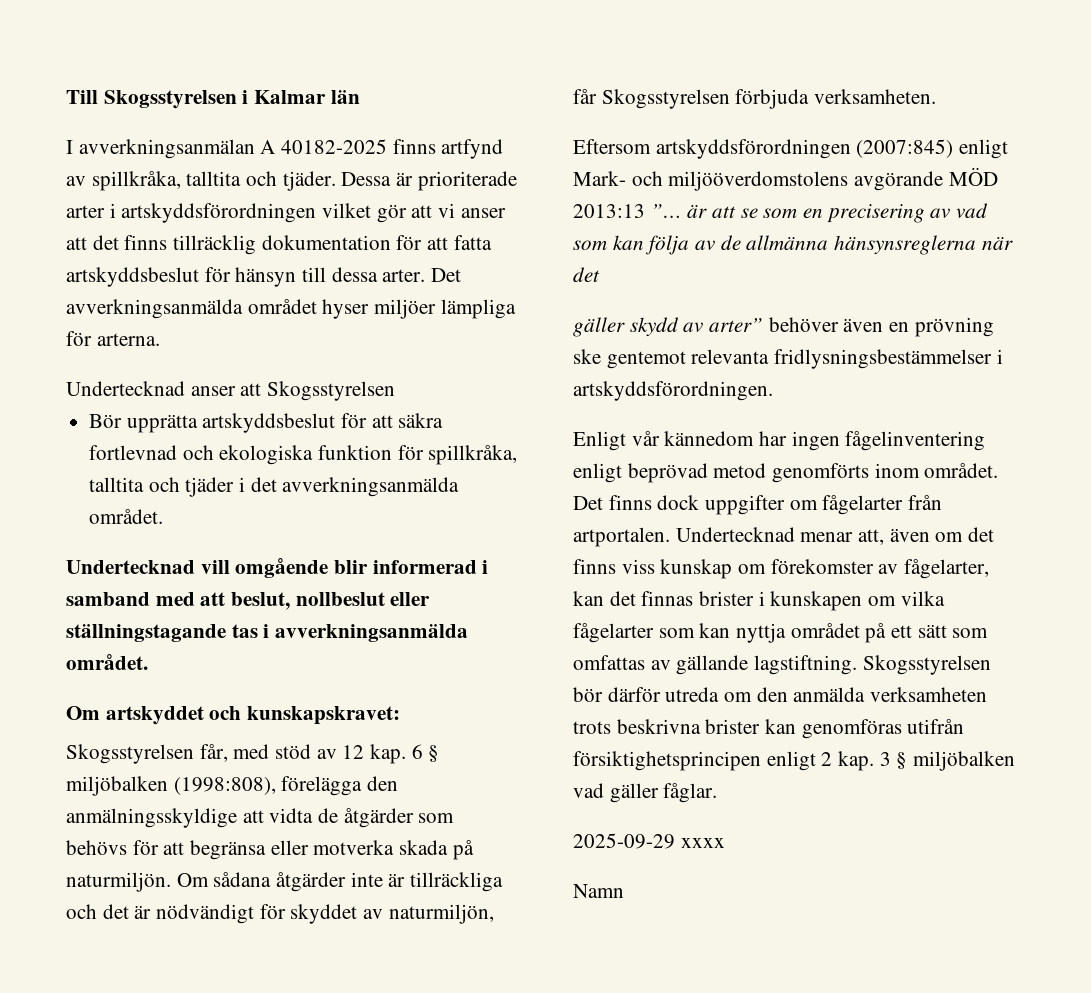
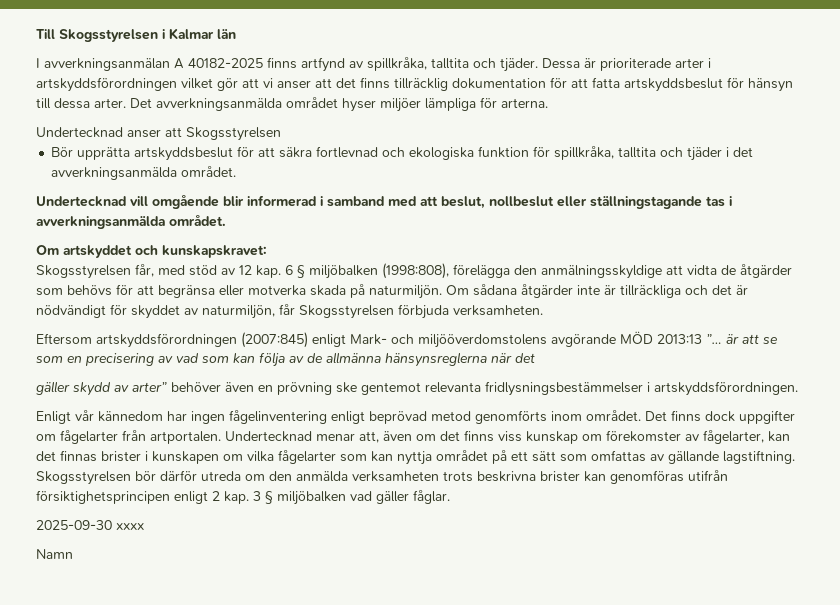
- 2025-09-29 xxxx
+ 2025-09-30 xxxx

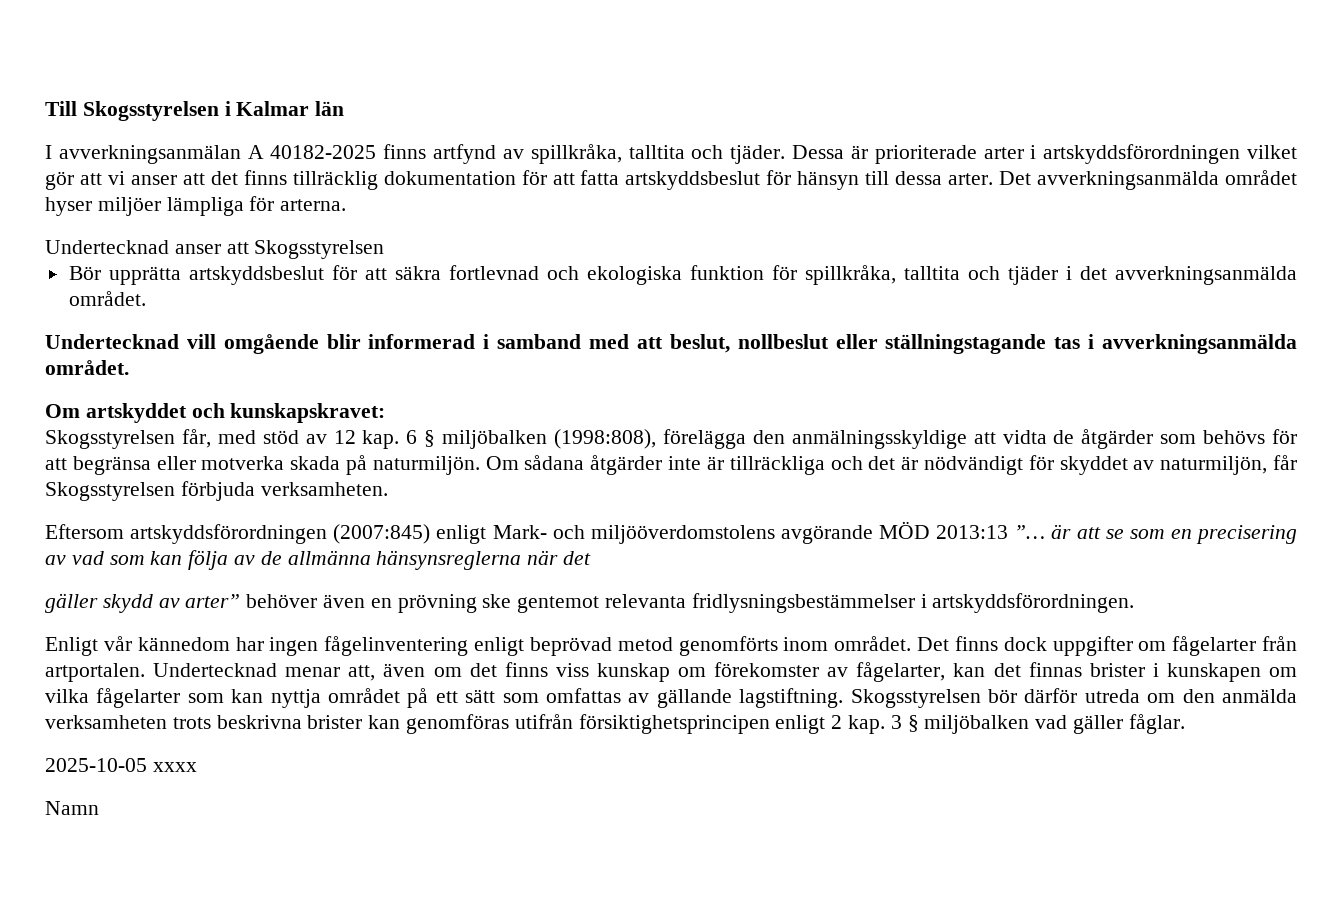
- 2025-09-30 xxxx
+ 2025-10-05 xxxx

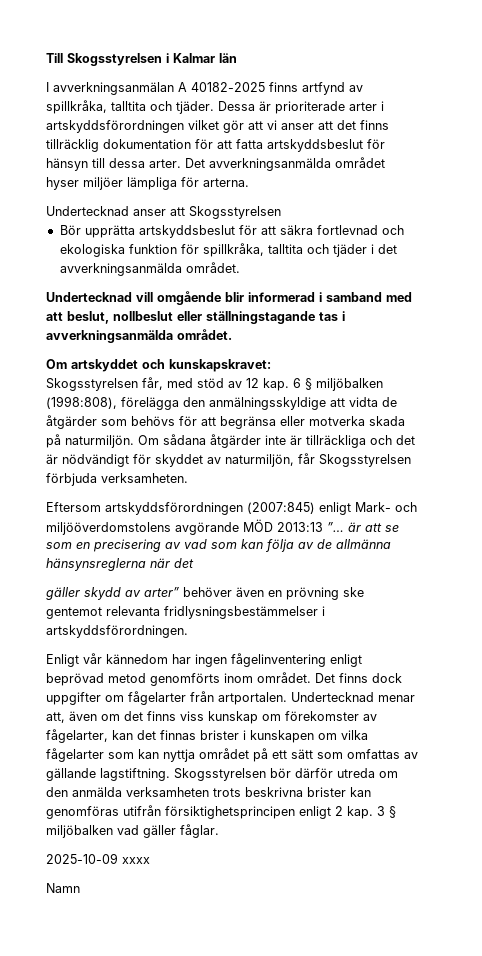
- 2025-10-05 xxxx
+ 2025-10-09 xxxx

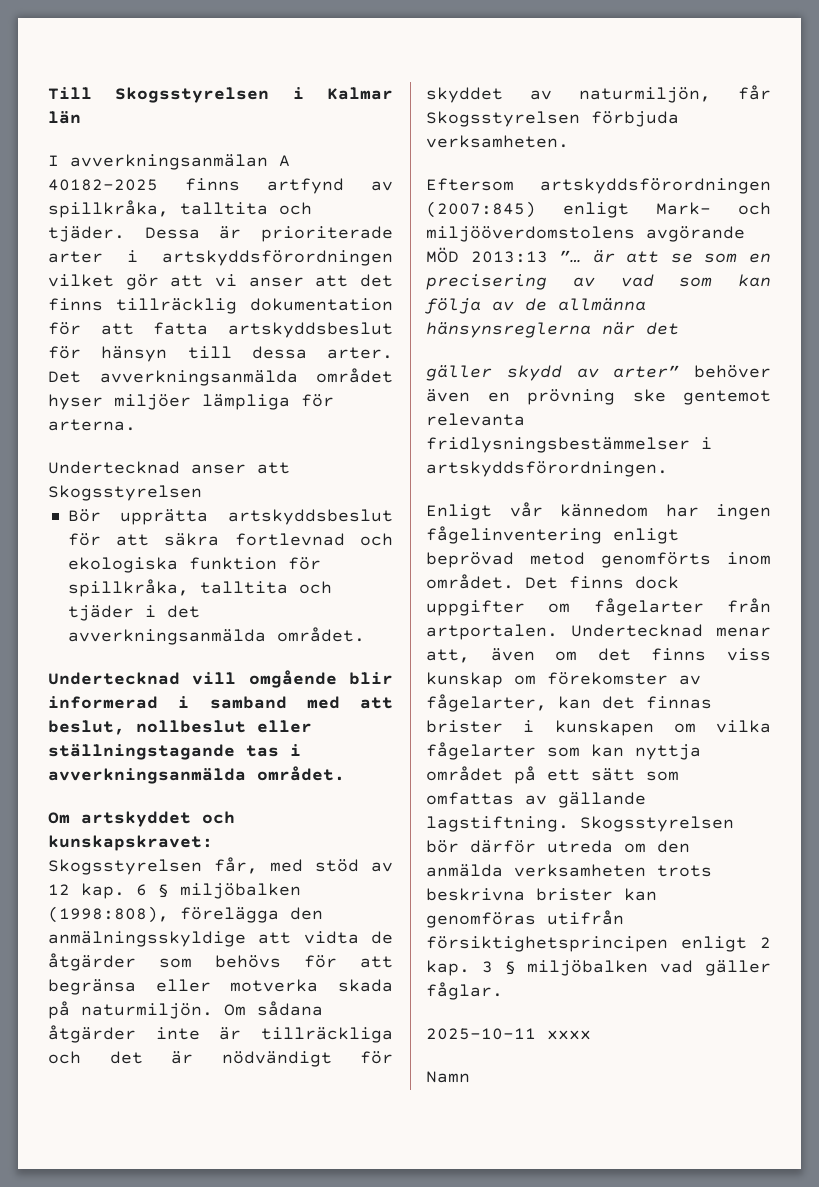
- 2025-10-09 xxxx
+ 2025-10-11 xxxx

